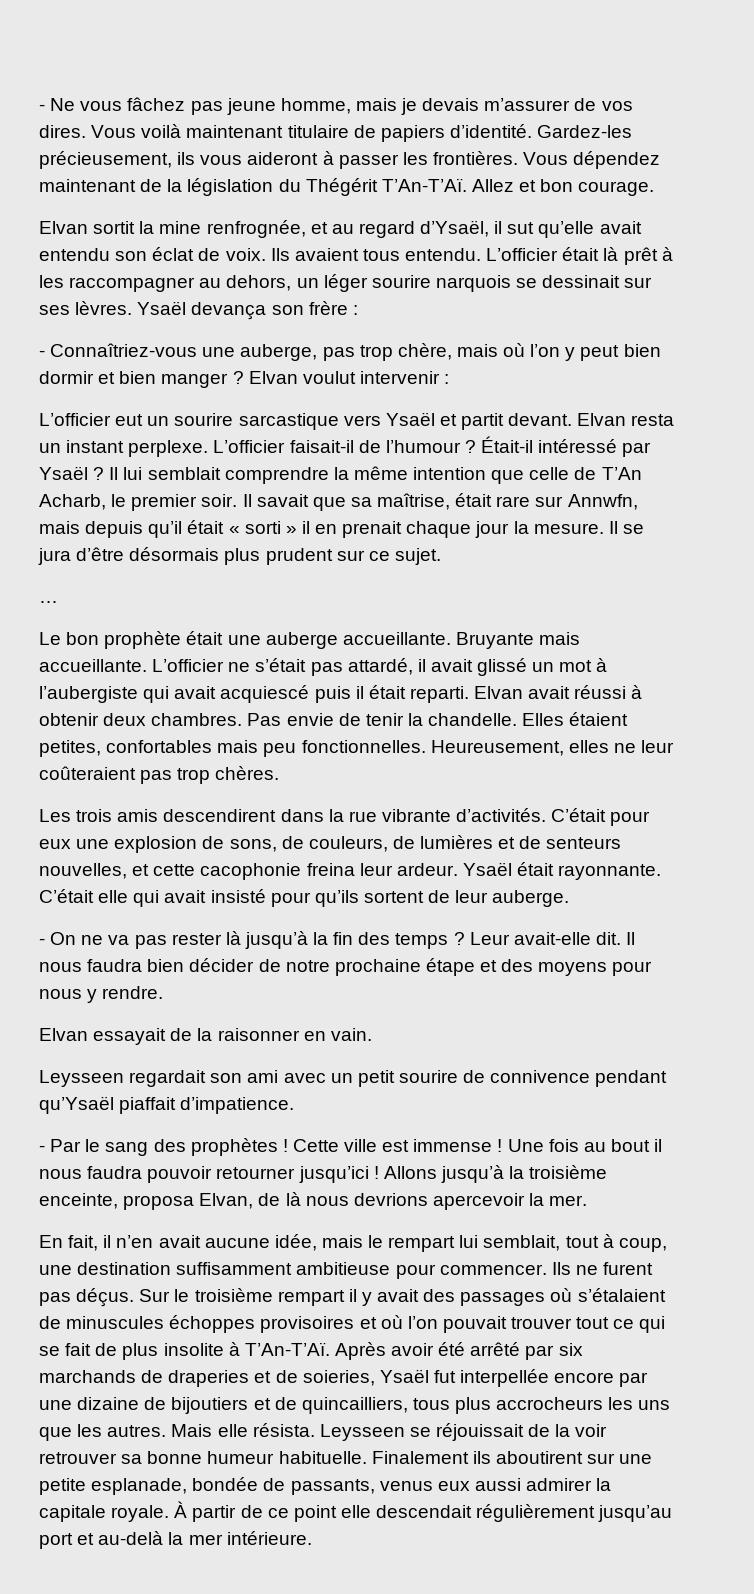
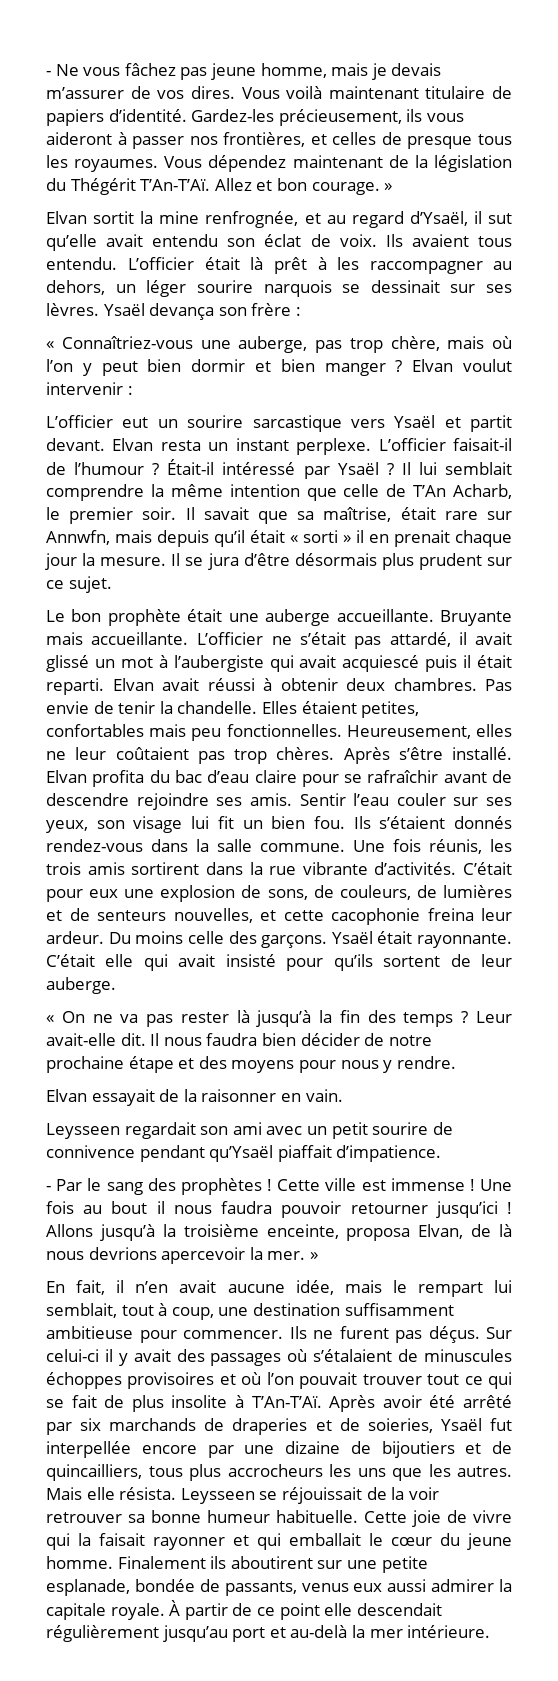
- Gardez-les précieusement, ils vous aideront à passer les frontières.
+ Gardez-les précieusement, ils vous aideront à passer nos frontières, et celles de presque tous les royaumes.
- Allez et bon courage.
+ Allez et bon courage. »
- - Connaîtriez-vous une auberge, pas trop chère, mais où l’on y peut bien dormir et bien manger ?
+ « Connaîtriez-vous une auberge, pas trop chère, mais où l’on y peut bien dormir et bien manger ?
- …
- Heureusement, elles ne leur coûteraient pas trop chères.
- Les trois amis descendirent dans la rue vibrante d’activités.
+ Heureusement, elles ne leur coûtaient pas trop chères. Après s’être installé. Elvan profita du bac d’eau claire pour se rafraîchir avant de descendre rejoindre ses amis. Sentir l’eau couler sur ses yeux, son visage lui fit un bien fou. Ils s’étaient donnés rendez-vous dans la salle commune. Une fois réunis, les trois amis sortirent dans la rue vibrante d’activités.
+ Du moins celle des garçons.
- - On ne va pas rester là jusqu’à la fin des temps ?
+ « On ne va pas rester là jusqu’à la fin des temps ?
- Allons jusqu’à la troisième enceinte, proposa Elvan, de là nous devrions apercevoir la mer.
+ Allons jusqu’à la troisième enceinte, proposa Elvan, de là nous devrions apercevoir la mer. »
- Sur le troisième rempart il y avait des passages où s’étalaient de minuscules échoppes provisoires et où l’on pouvait trouver tout ce qui se fait de plus insolite à T’An-T’Aï.
+ Sur celui-ci il y avait des passages où s’étalaient de minuscules échoppes provisoires et où l’on pouvait trouver tout ce qui se fait de plus insolite à T’An-T’Aï.
+ Cette joie de vivre qui la faisait rayonner et qui emballait le cœur du jeune homme.

